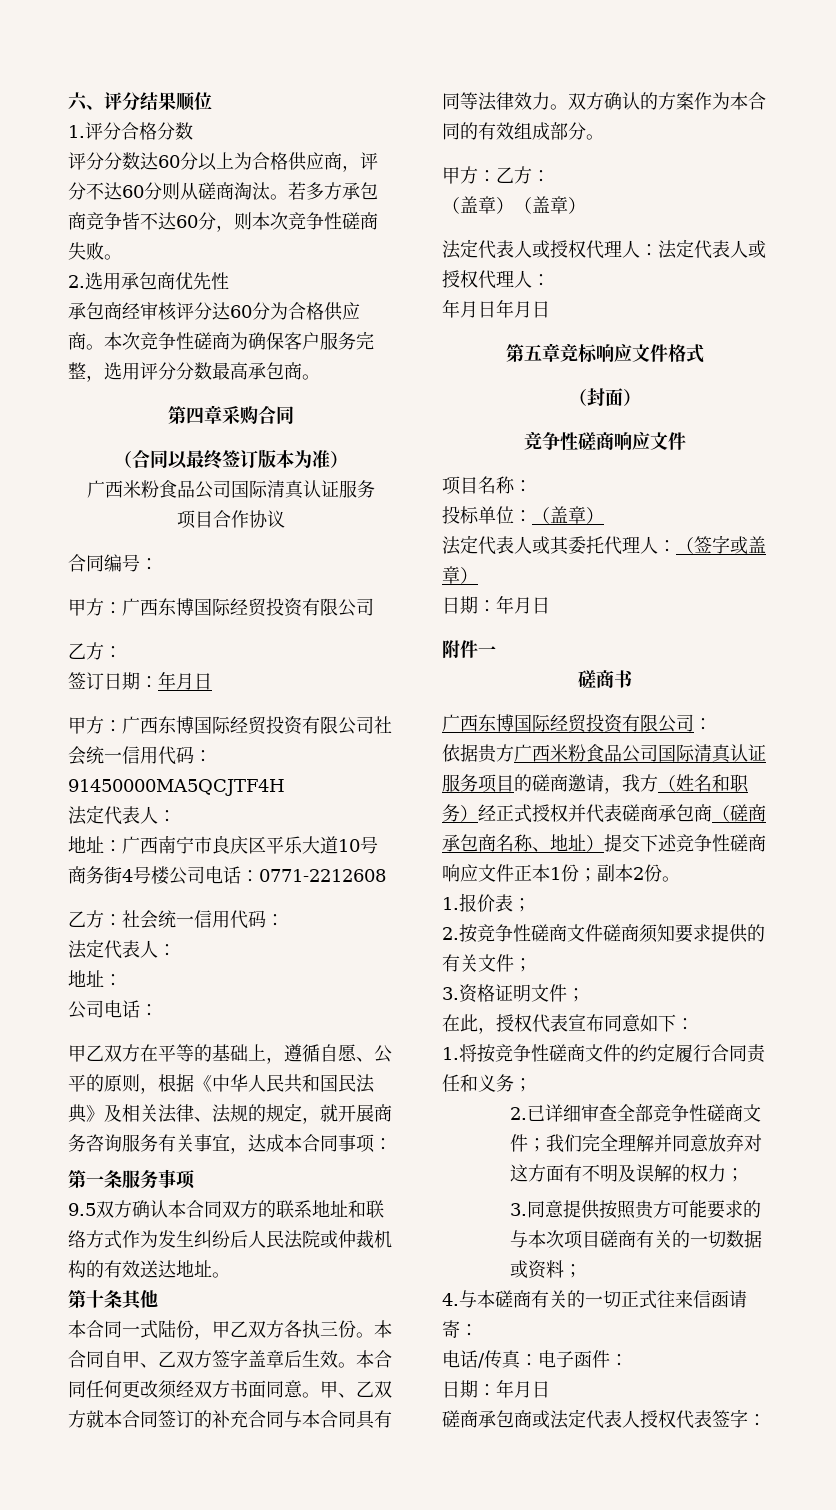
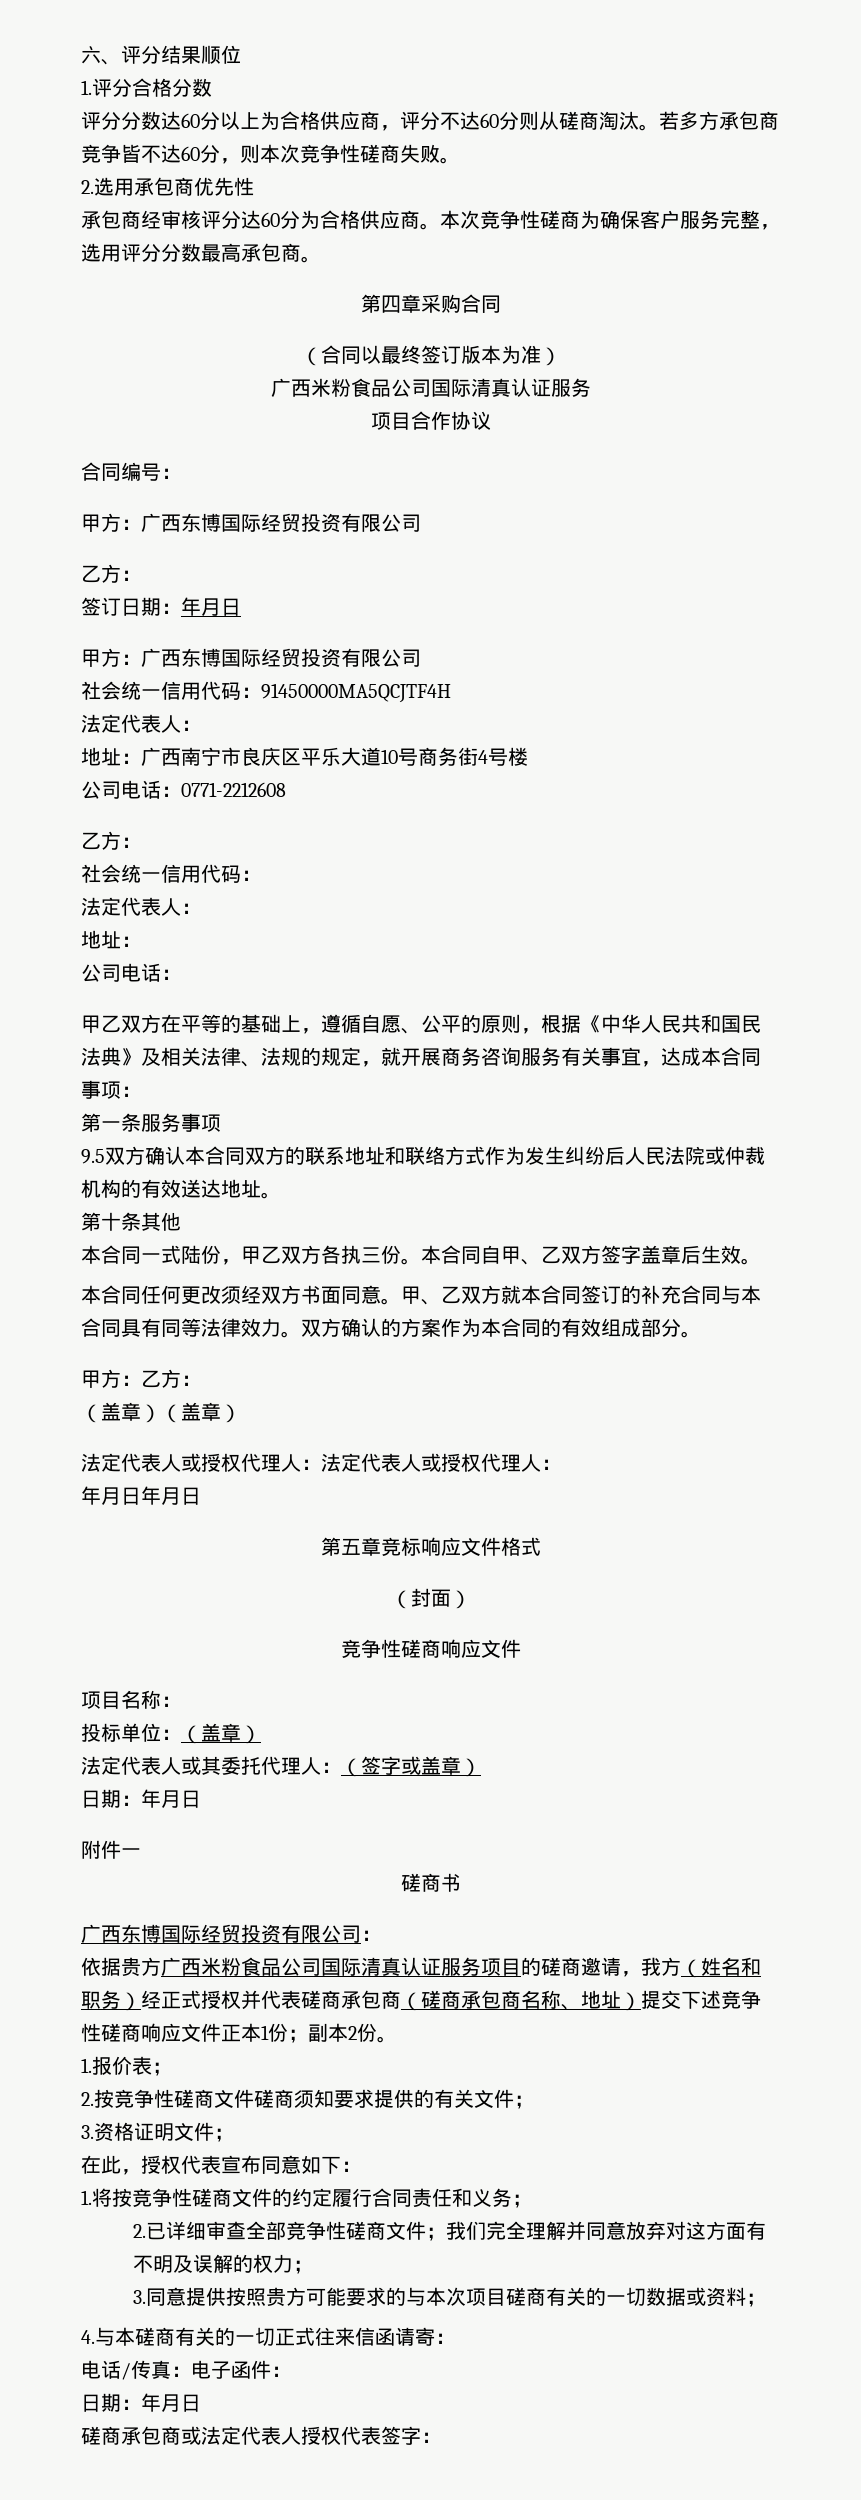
  签订日期：年月日
- 甲方：广西东博国际经贸投资有限公司社会统一信用代码：91450000MA5QCJTF4H
+ 甲方：广西东博国际经贸投资有限公司
+ 社会统一信用代码：91450000MA5QCJTF4H
- 地址：广西南宁市良庆区平乐大道10号商务街4号楼公司电话：0771-2212608
- 乙方：社会统一信用代码：
+ 地址：广西南宁市良庆区平乐大道10号商务街4号楼
+ 公司电话：0771-2212608
+ 乙方：
+ 社会统一信用代码：
- 本合同自甲、乙双方签字盖章后生效。本合同任何更改须经双方书面同意。
+ 本合同自甲、乙双方签字盖章后生效。
+ 本合同任何更改须经双方书面同意。

